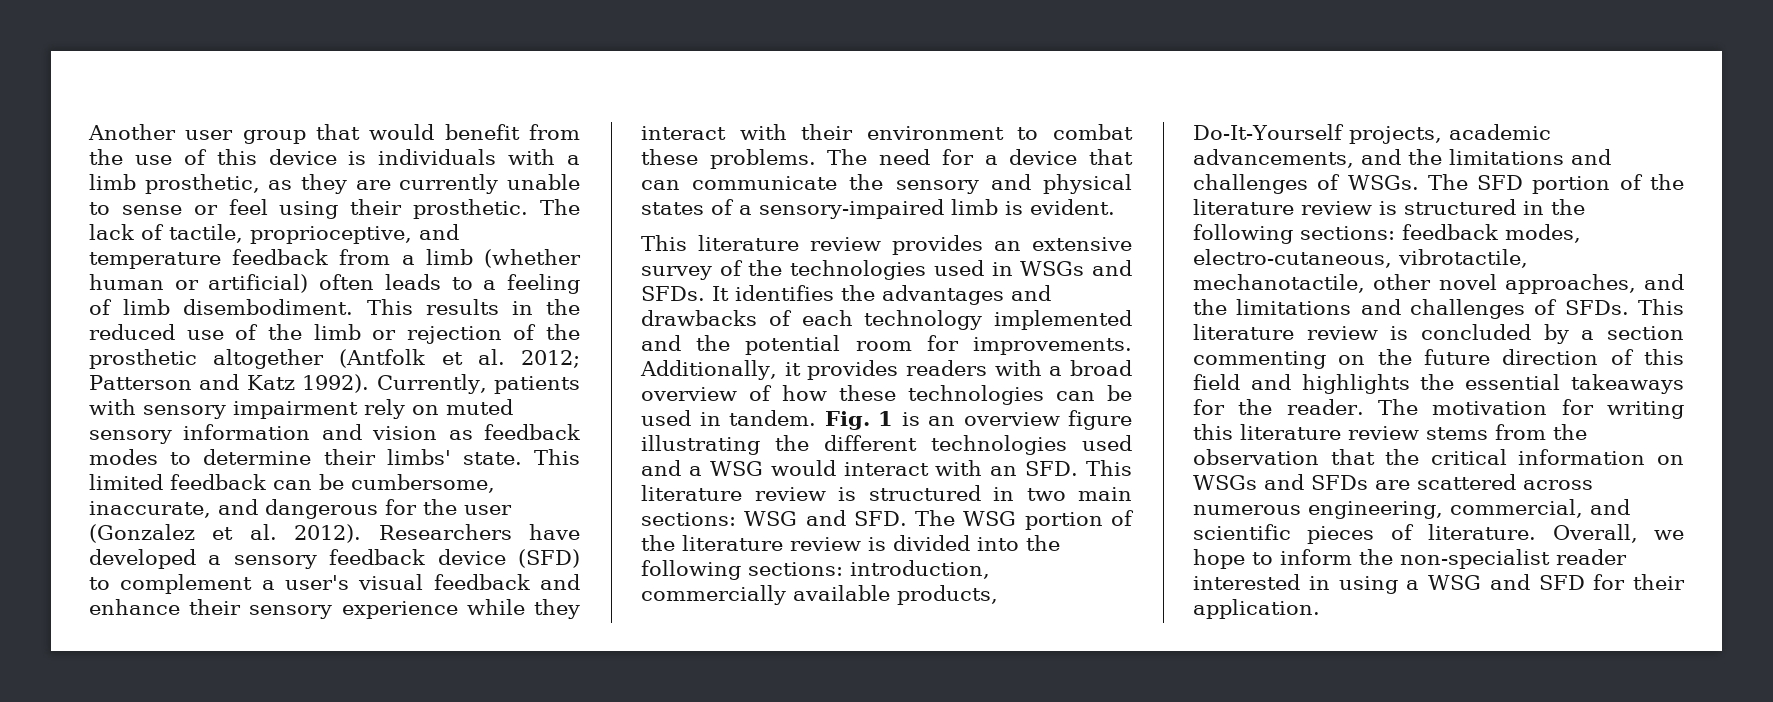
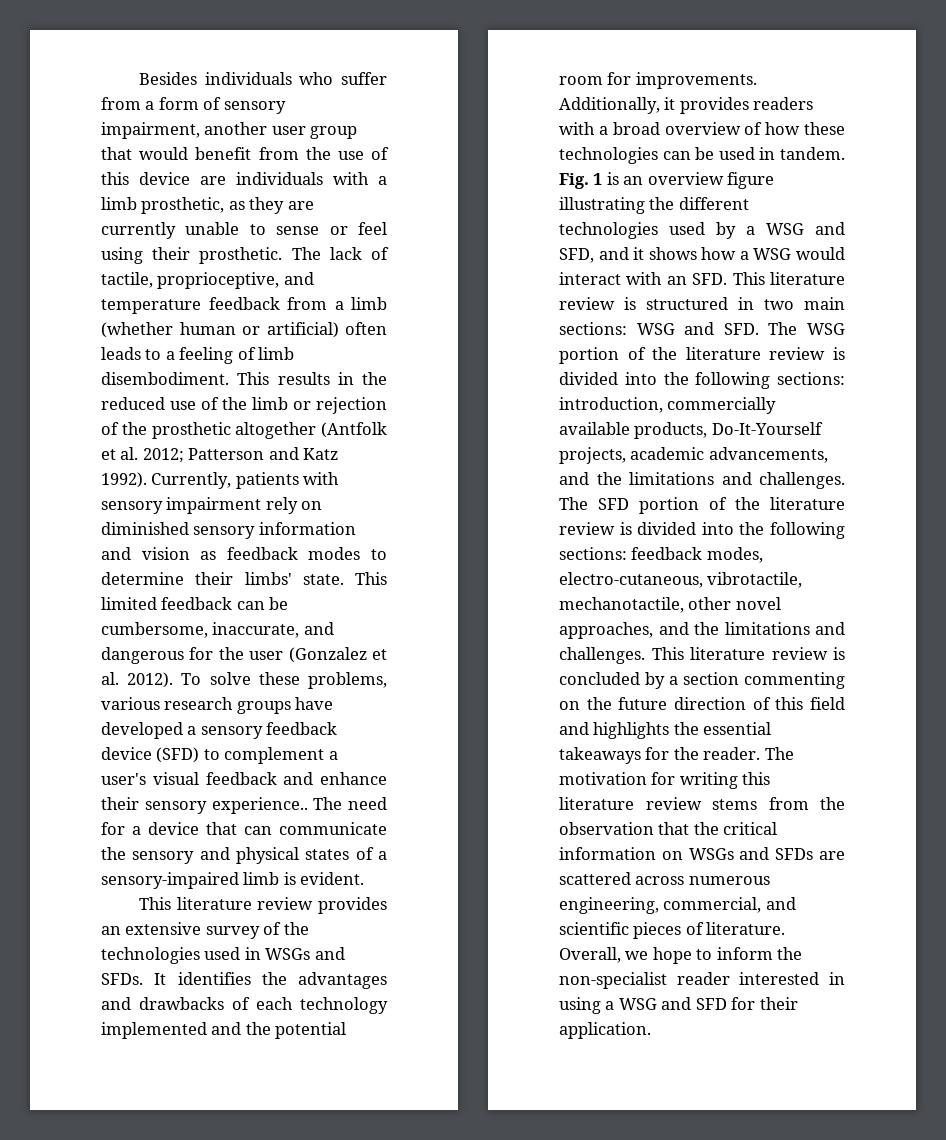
- Another user group that would benefit from the use of this device is individuals with a limb prosthetic, as they are currently unable to sense or feel using their prosthetic.
+ Besides individuals who suffer from a form of sensory impairment, another user group that would benefit from the use of this device are individuals with a limb prosthetic, as they are currently unable to sense or feel using their prosthetic.
- Currently, patients with sensory impairment rely on muted sensory information and vision as feedback modes to determine their limbs' state.
+ Currently, patients with sensory impairment rely on diminished sensory information and vision as feedback modes to determine their limbs' state.
- Researchers have developed a sensory feedback device (SFD) to complement a user's visual feedback and enhance their sensory experience while they interact with their environment to combat these problems.
+ To solve these problems, various research groups have developed a sensory feedback device (SFD) to complement a user's visual feedback and enhance their sensory experience..
- Fig. 1 is an overview figure illustrating the different technologies used and a WSG would interact with an SFD. This literature review is structured in two main sections: WSG and SFD. The WSG portion of the literature review is divided into the following sections: introduction, commercially available products, Do-It-Yourself projects, academic advancements, and the limitations and challenges of WSGs.
+ Fig. 1 is an overview figure illustrating the different technologies used by a WSG and SFD, and it shows how a WSG would interact with an SFD. This literature review is structured in two main sections: WSG and SFD. The WSG portion of the literature review is divided into the following sections: introduction, commercially available products, Do-It-Yourself projects, academic advancements, and the limitations and challenges.
- The SFD portion of the literature review is structured in the following sections: feedback modes, electro-cutaneous, vibrotactile, mechanotactile, other novel approaches, and the limitations and challenges of SFDs.
+ The SFD portion of the literature review is divided into the following sections: feedback modes, electro-cutaneous, vibrotactile, mechanotactile, other novel approaches, and the limitations and challenges.

